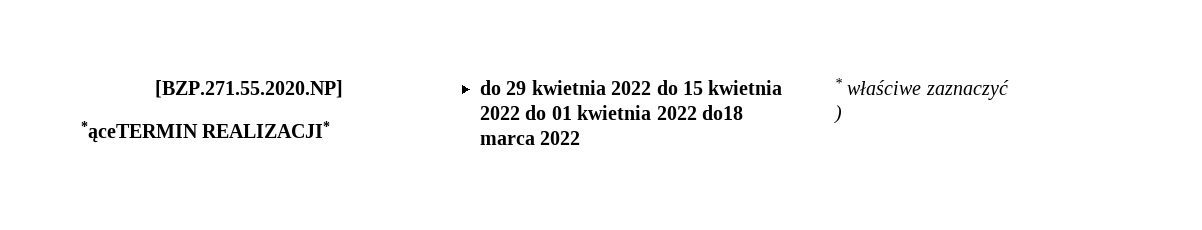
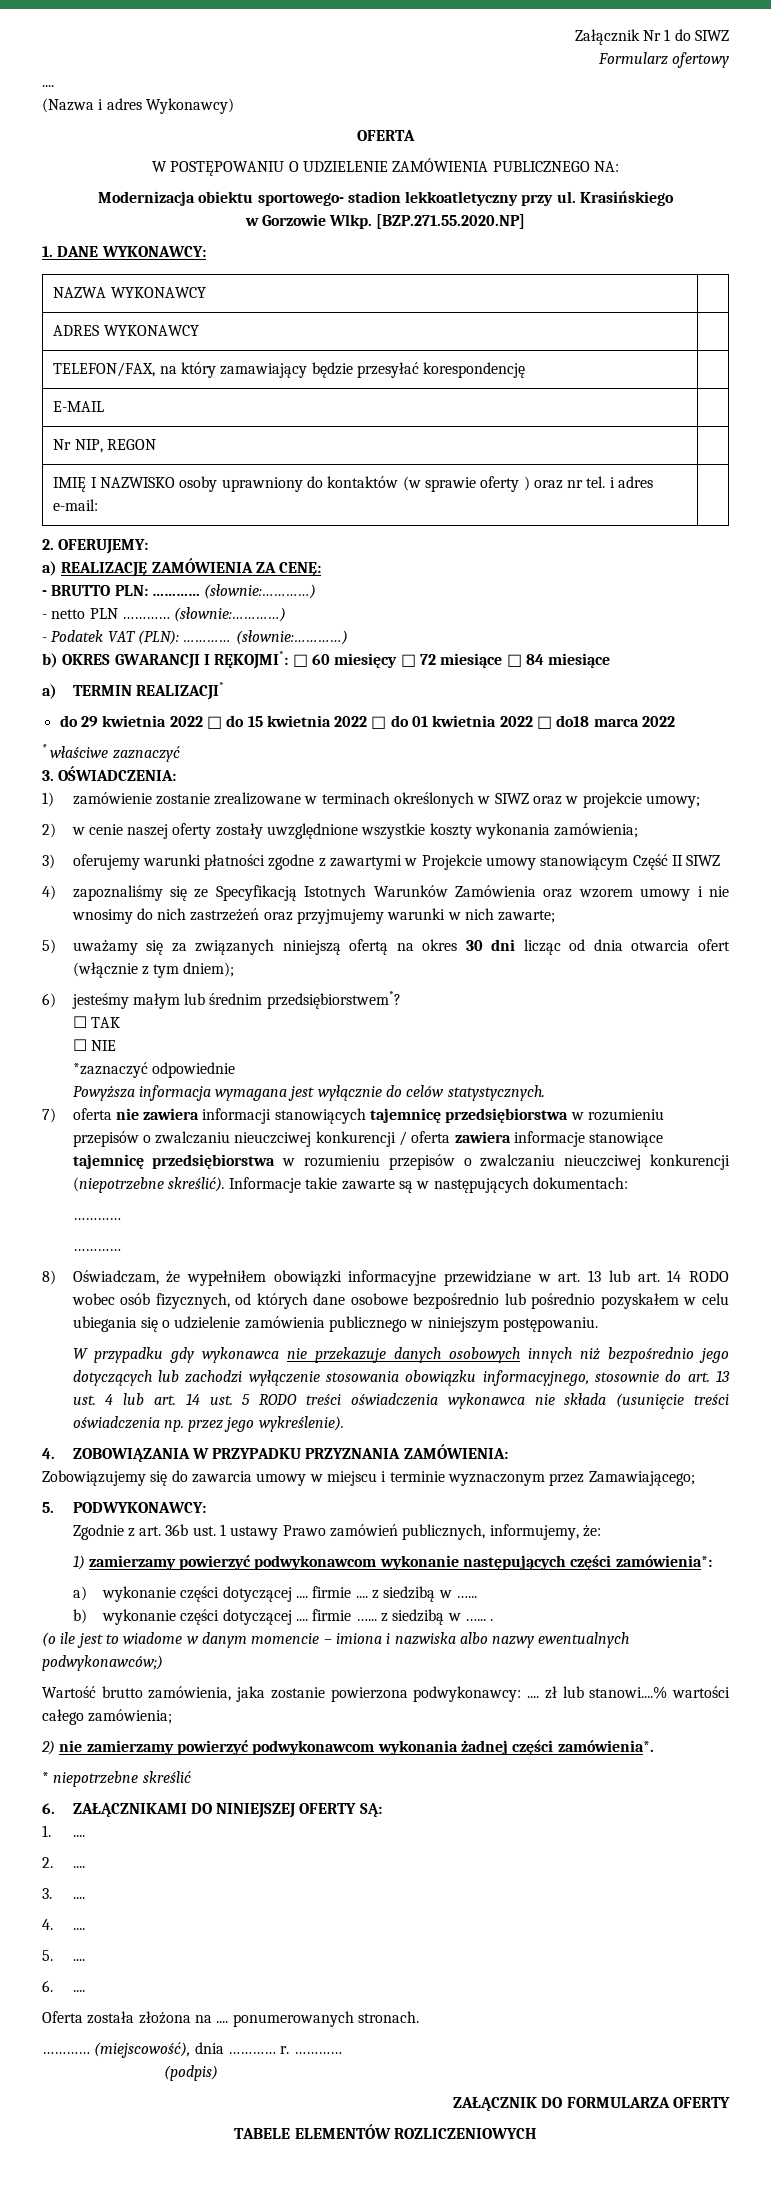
- [BZP.271.55.2020.NP]
- *ąceTERMIN REALIZACJI*
+ Załącznik Nr 1 do SIWZ
+ Formularz ofertowy
+ ....
+ (Nazwa i adres Wykonawcy)
+ OFERTA
+ W POSTĘPOWANIU O UDZIELENIE ZAMÓWIENIA PUBLICZNEGO NA:
+ Modernizacja obiektu sportowego- stadion lekkoatletyczny przy ul. Krasińskiego
+ w Gorzowie Wlkp. [BZP.271.55.2020.NP]
+ 1. DANE WYKONAWCY:
+ NAZWA WYKONAWCY |
+ ADRES WYKONAWCY |
+ TELEFON/FAX, na który zamawiający będzie przesyłać korespondencję |
+ E-MAIL |
+ Nr NIP, REGON |
+ IMIĘ I NAZWISKO osoby uprawniony do kontaktów (w sprawie oferty ) oraz nr tel. i adres e-mail: |
+ 2. OFERUJEMY:
+ a) REALIZACJĘ ZAMÓWIENIA ZA CENĘ:
+ - BRUTTO PLN: ………… (słownie:…………)
+ - netto PLN ………… (słownie:…………)
+ - Podatek VAT (PLN): ………… (słownie:…………)
+ b) OKRES GWARANCJI I RĘKOJMI*: □ 60 miesięcy □ 72 miesiące □ 84 miesiące
+ a) TERMIN REALIZACJI*
- do 29 kwietnia 2022 do 15 kwietnia 2022 do 01 kwietnia 2022 do18 marca 2022
+ do 29 kwietnia 2022 □ do 15 kwietnia 2022 □ do 01 kwietnia 2022 □ do18 marca 2022
- )
+ 3. OŚWIADCZENIA:
+ 1) zamówienie zostanie zrealizowane w terminach określonych w SIWZ oraz w projekcie umowy;
+ 2) w cenie naszej oferty zostały uwzględnione wszystkie koszty wykonania zamówienia;
+ 3) oferujemy warunki płatności zgodne z zawartymi w Projekcie umowy stanowiącym Część II SIWZ
+ 4) zapoznaliśmy się ze Specyfikacją Istotnych Warunków Zamówienia oraz wzorem umowy i nie wnosimy do nich zastrzeżeń oraz przyjmujemy warunki w nich zawarte;
+ 5) uważamy się za związanych niniejszą ofertą na okres 30 dni licząc od dnia otwarcia ofert (włącznie z tym dniem);
+ 6) jesteśmy małym lub średnim przedsiębiorstwem*?
+ ☐ TAK
+ ☐ NIE
+ *zaznaczyć odpowiednie
+ Powyższa informacja wymagana jest wyłącznie do celów statystycznych.
+ 7) oferta nie zawiera informacji stanowiących tajemnicę przedsiębiorstwa w rozumieniu przepisów o zwalczaniu nieuczciwej konkurencji / oferta zawiera informacje stanowiące tajemnicę przedsiębiorstwa w rozumieniu przepisów o zwalczaniu nieuczciwej konkurencji (niepotrzebne skreślić). Informacje takie zawarte są w następujących dokumentach:
+ …………
+ …………
+ 8) Oświadczam, że wypełniłem obowiązki informacyjne przewidziane w art. 13 lub art. 14 RODO wobec osób fizycznych, od których dane osobowe bezpośrednio lub pośrednio pozyskałem w celu ubiegania się o udzielenie zamówienia publicznego w niniejszym postępowaniu.
+ W przypadku gdy wykonawca nie przekazuje danych osobowych innych niż bezpośrednio jego dotyczących lub zachodzi wyłączenie stosowania obowiązku informacyjnego, stosownie do art. 13 ust. 4 lub art. 14 ust. 5 RODO treści oświadczenia wykonawca nie składa (usunięcie treści oświadczenia np. przez jego wykreślenie).
+ 4. ZOBOWIĄZANIA W PRZYPADKU PRZYZNANIA ZAMÓWIENIA:
+ Zobowiązujemy się do zawarcia umowy w miejscu i terminie wyznaczonym przez Zamawiającego;
+ 5. PODWYKONAWCY:
+ Zgodnie z art. 36b ust. 1 ustawy Prawo zamówień publicznych, informujemy, że:
+ 1) zamierzamy powierzyć podwykonawcom wykonanie następujących części zamówienia*:
+ a) wykonanie części dotyczącej .... firmie .... z siedzibą w …...
+ b) wykonanie części dotyczącej .... firmie …... z siedzibą w …... .
+ (o ile jest to wiadome w danym momencie – imiona i nazwiska albo nazwy ewentualnych podwykonawców;)
+ Wartość brutto zamówienia, jaka zostanie powierzona podwykonawcy: .... zł lub stanowi....% wartości całego zamówienia;
+ 2) nie zamierzamy powierzyć podwykonawcom wykonania żadnej części zamówienia*.
+ * niepotrzebne skreślić
+ 6. ZAŁĄCZNIKAMI DO NINIEJSZEJ OFERTY SĄ:
+ 1. ....
+ 2. ....
+ 3. ....
+ 4. ....
+ 5. ....
+ 6. ....
+ Oferta została złożona na .... ponumerowanych stronach.
+ ………… (miejscowość), dnia ………… r. …………
+ (podpis)
+ ZAŁĄCZNIK DO FORMULARZA OFERTY
+ TABELE ELEMENTÓW ROZLICZENIOWYCH

